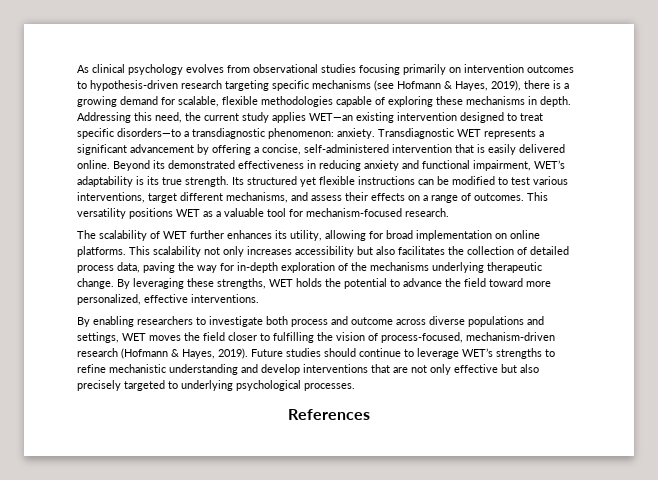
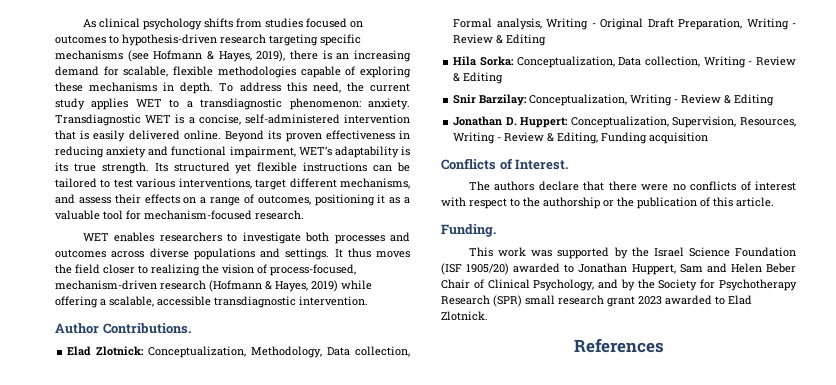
- As clinical psychology evolves from observational studies focusing primarily on intervention outcomes to hypothesis-driven research targeting specific mechanisms (see Hofmann & Hayes, 2019), there is a growing demand for scalable, flexible methodologies capable of exploring these mechanisms in depth.
+ As clinical psychology shifts from studies focused on outcomes to hypothesis-driven research targeting specific mechanisms (see Hofmann & Hayes, 2019), there is an increasing demand for scalable, flexible methodologies capable of exploring these mechanisms in depth.
- Addressing this need, the current study applies WET—an existing intervention designed to treat specific disorders—to a transdiagnostic phenomenon: anxiety.
+ To address this need, the current study applies WET to a transdiagnostic phenomenon: anxiety.
- Transdiagnostic WET represents a significant advancement by offering a concise, self-administered intervention that is easily delivered online.
+ Transdiagnostic WET is a concise, self-administered intervention that is easily delivered online.
- Beyond its demonstrated effectiveness in reducing anxiety and functional impairment, WET’s adaptability is its true strength.
+ Beyond its proven effectiveness in reducing anxiety and functional impairment, WET’s adaptability is its true strength.
- Its structured yet flexible instructions can be modified to test various interventions, target different mechanisms, and assess their effects on a range of outcomes. This versatility positions WET as a valuable tool for mechanism-focused research.
+ Its structured yet flexible instructions can be tailored to test various interventions, target different mechanisms, and assess their effects on a range of outcomes, positioning it as a valuable tool for mechanism-focused research.
- The scalability of WET further enhances its utility, allowing for broad implementation on online platforms. This scalability not only increases accessibility but also facilitates the collection of detailed process data, paving the way for in-depth exploration of the mechanisms underlying therapeutic change. By leveraging these strengths, WET holds the potential to advance the field toward more personalized, effective interventions.
- By enabling researchers to investigate both process and outcome across diverse populations and settings, WET moves the field closer to fulfilling the vision of process-focused, mechanism-driven research (Hofmann & Hayes, 2019). Future studies should continue to leverage WET’s strengths to refine mechanistic understanding and develop interventions that are not only effective but also precisely targeted to underlying psychological processes.
+ WET enables researchers to investigate both processes and outcomes across diverse populations and settings. It thus moves the field closer to realizing the vision of process-focused, mechanism-driven research (Hofmann & Hayes, 2019) while offering a scalable, accessible transdiagnostic intervention.
+ Author Contributions.
+ Elad Zlotnick: Conceptualization, Methodology, Data collection, Formal analysis, Writing - Original Draft Preparation, Writing - Review & Editing
+ Hila Sorka: Conceptualization, Data collection, Writing - Review & Editing
+ Snir Barzilay: Conceptualization, Writing - Review & Editing
+ Jonathan D. Huppert: Conceptualization, Supervision, Resources, Writing - Review & Editing, Funding acquisition
+ Conflicts of Interest.
+ The authors declare that there were no conflicts of interest with respect to the authorship or the publication of this article.
+ Funding.
+ This work was supported by the Israel Science Foundation (ISF 1905/20) awarded to Jonathan Huppert, Sam and Helen Beber Chair of Clinical Psychology, and by the Society for Psychotherapy Research (SPR) small research grant 2023 awarded to Elad Zlotnick.

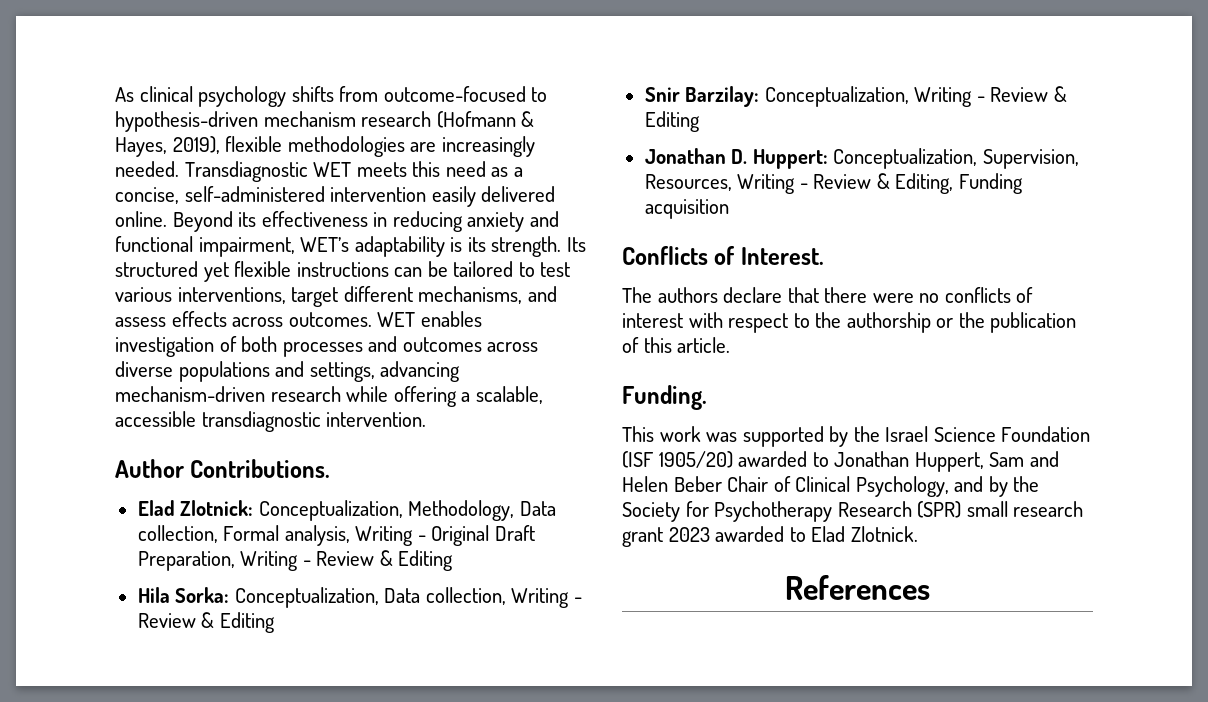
- As clinical psychology shifts from studies focused on outcomes to hypothesis-driven research targeting specific mechanisms (see Hofmann & Hayes, 2019), there is an increasing demand for scalable, flexible methodologies capable of exploring these mechanisms in depth. To address this need, the current study applies WET to a transdiagnostic phenomenon: anxiety. Transdiagnostic WET is a concise, self-administered intervention that is easily delivered online.
+ As clinical psychology shifts from outcome-focused to hypothesis-driven mechanism research (Hofmann & Hayes, 2019), flexible methodologies are increasingly needed. Transdiagnostic WET meets this need as a concise, self-administered intervention easily delivered online.
- Beyond its proven effectiveness in reducing anxiety and functional impairment, WET’s adaptability is its true strength.
+ Beyond its effectiveness in reducing anxiety and functional impairment, WET’s adaptability is its strength.
- Its structured yet flexible instructions can be tailored to test various interventions, target different mechanisms, and assess their effects on a range of outcomes, positioning it as a valuable tool for mechanism-focused research.
- WET enables researchers to investigate both processes and outcomes across diverse populations and settings. It thus moves the field closer to realizing the vision of process-focused, mechanism-driven research (Hofmann & Hayes, 2019) while offering a scalable, accessible transdiagnostic intervention.
+ Its structured yet flexible instructions can be tailored to test various interventions, target different mechanisms, and assess effects across outcomes. WET enables investigation of both processes and outcomes across diverse populations and settings, advancing mechanism-driven research while offering a scalable, accessible transdiagnostic intervention.

